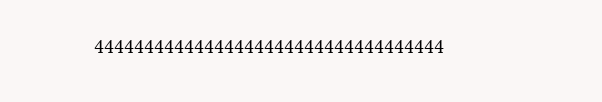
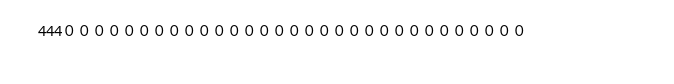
- 44444444444444444444444444444444444
+ 444０００００００００００００００００００００００００００００００

